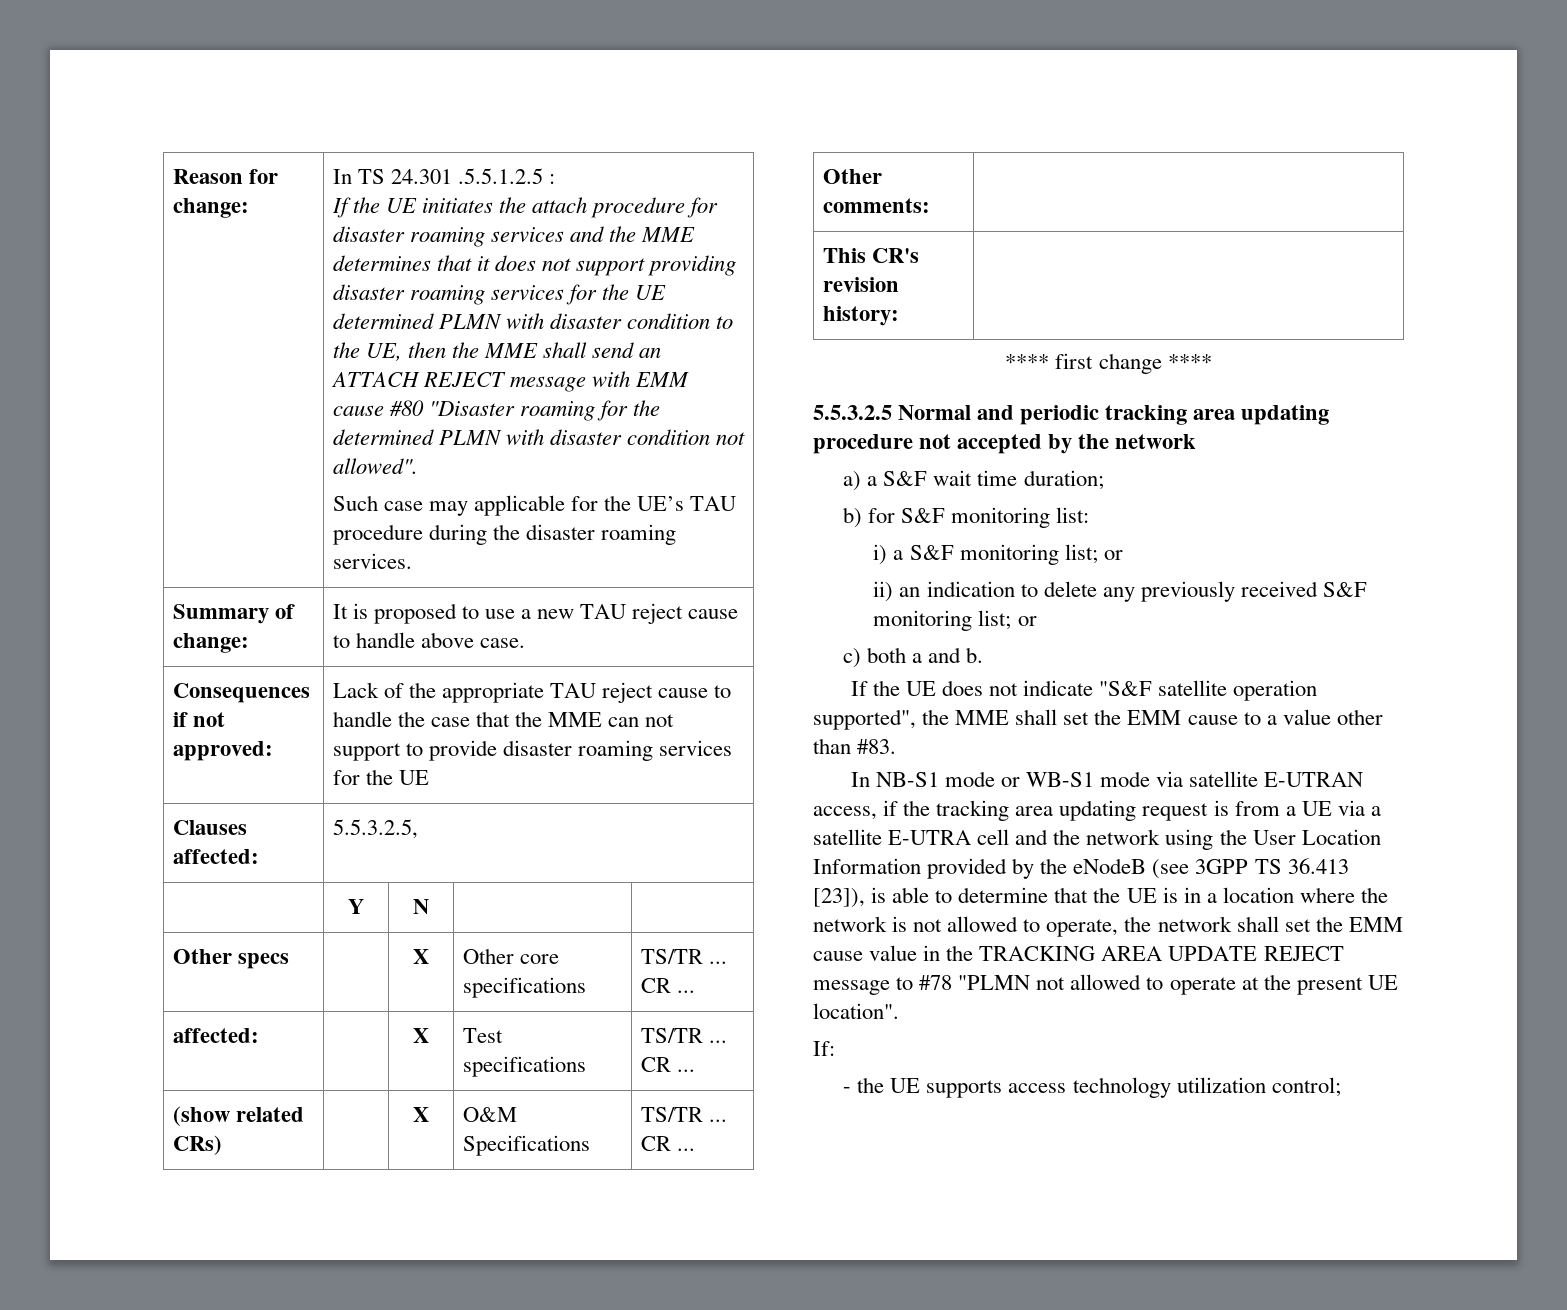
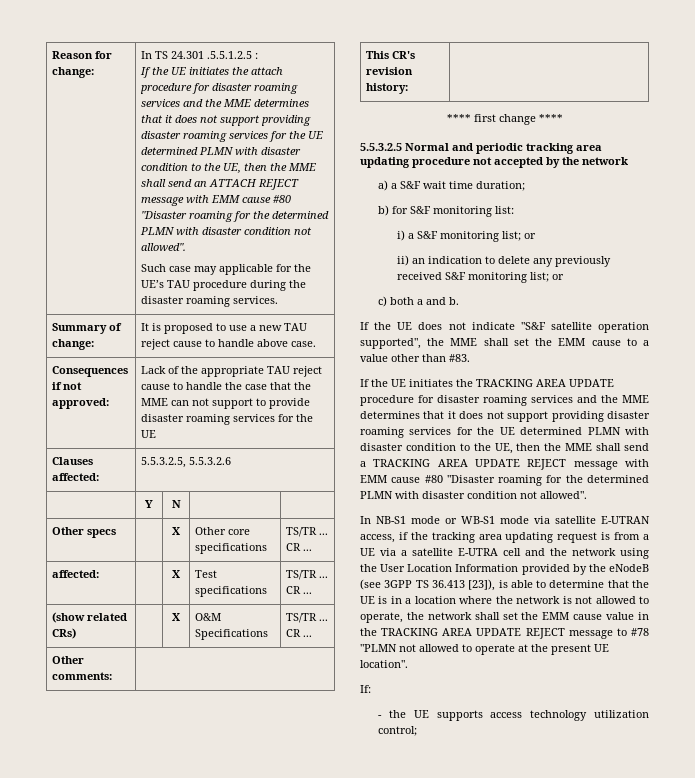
- Clauses affected: | 5.5.3.2.5,
+ Clauses affected: | 5.5.3.2.5, 5.5.3.2.6
+ If the UE initiates the TRACKING AREA UPDATE procedure for disaster roaming services and the MME determines that it does not support providing disaster roaming services for the UE determined PLMN with disaster condition to the UE, then the MME shall send a TRACKING AREA UPDATE REJECT message with EMM cause #80 "Disaster roaming for the determined PLMN with disaster condition not allowed".

